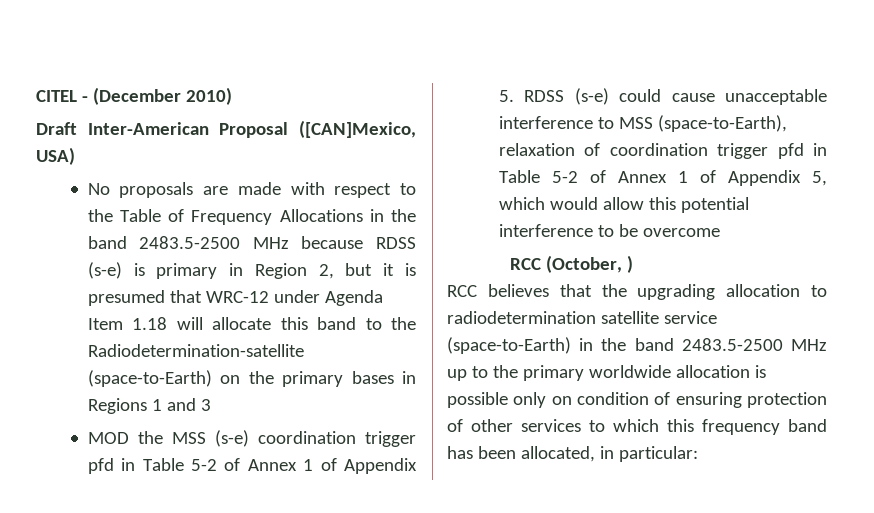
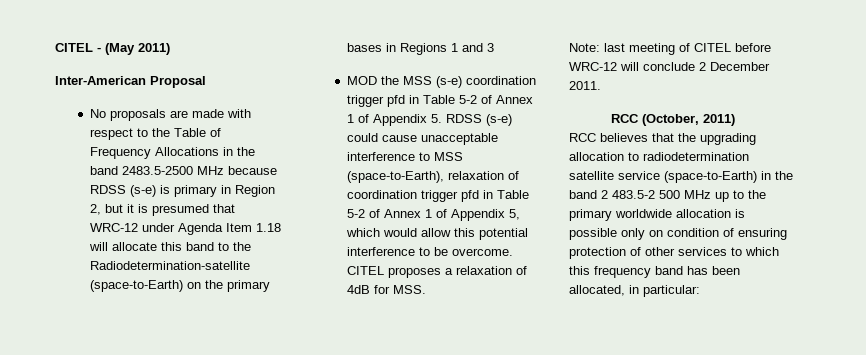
- CITEL - (December 2010)
- Draft Inter-American Proposal ([CAN]Mexico, USA)
+ CITEL - (May 2011)
+ Inter-American Proposal
- MOD the MSS (s-e) coordination trigger pfd in Table 5-2 of Annex 1 of Appendix 5. RDSS (s-e) could cause unacceptable interference to MSS (space-to-Earth), relaxation of coordination trigger pfd in Table 5-2 of Annex 1 of Appendix 5, which would allow this potential interference to be overcome
+ MOD the MSS (s-e) coordination trigger pfd in Table 5-2 of Annex 1 of Appendix 5. RDSS (s-e) could cause unacceptable interference to MSS (space-to-Earth), relaxation of coordination trigger pfd in Table 5-2 of Annex 1 of Appendix 5, which would allow this potential interference to be overcome. CITEL proposes a relaxation of 4dB for MSS.
+ Note: last meeting of CITEL before WRC-12 will conclude 2 December 2011.
- RCC (October, )
+ RCC (October, 2011)
- RCC believes that the upgrading allocation to radiodetermination satellite service (space-to-Earth) in the band 2483.5-2500 MHz up to the primary worldwide allocation is possible only on condition of ensuring protection of other services to which this frequency band has been allocated, in particular:
+ RCC believes that the upgrading allocation to radiodetermination satellite service (space-to-Earth) in the band 2 483.5-2 500 MHz up to the primary worldwide allocation is possible only on condition of ensuring protection of other services to which this frequency band has been allocated, in particular:

